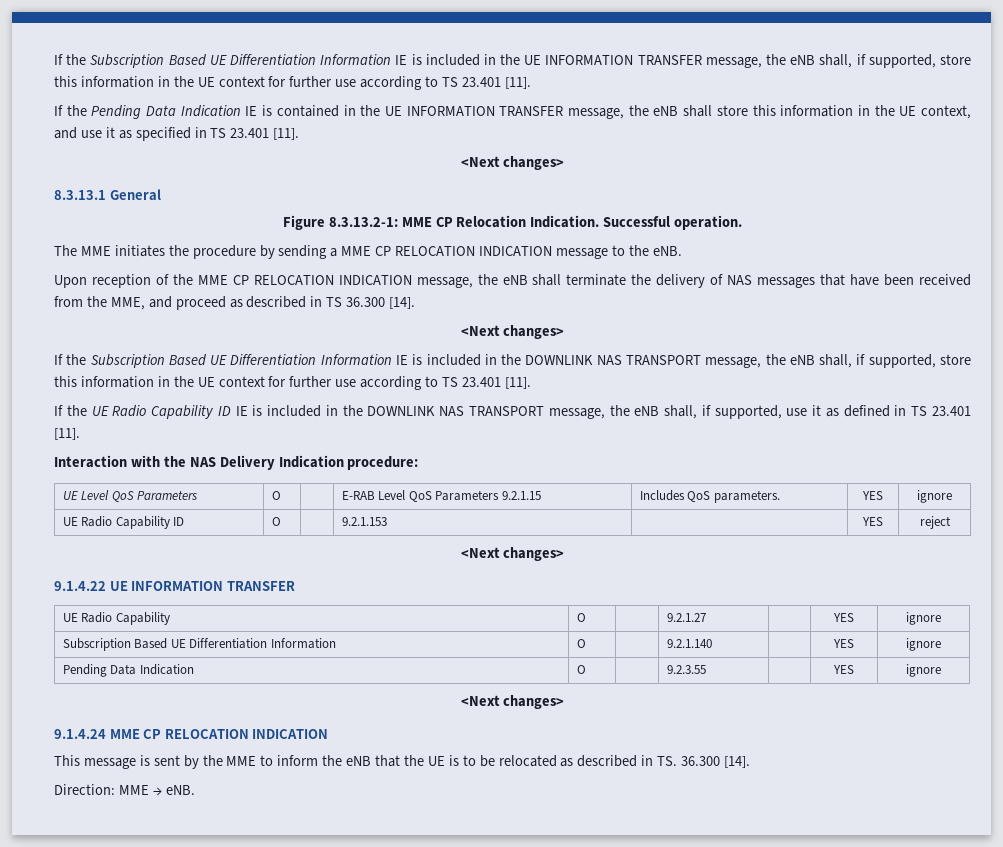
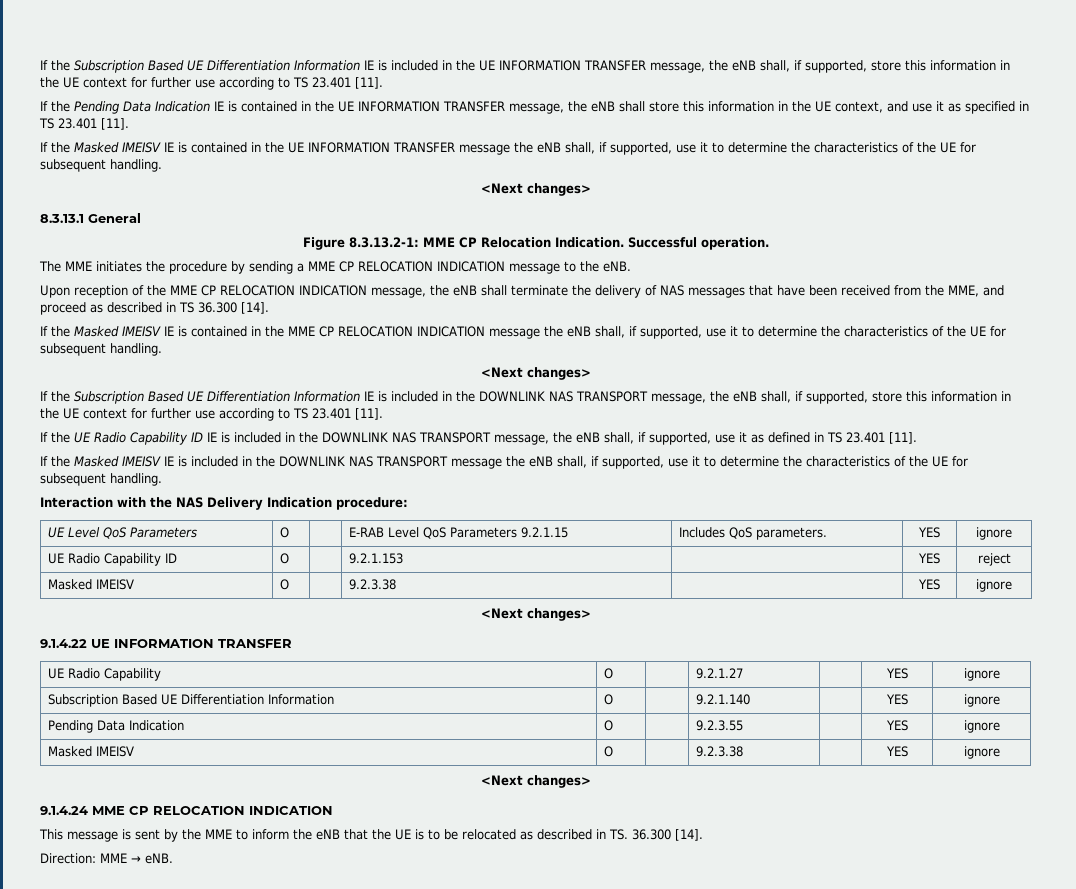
+ If the Masked IMEISV IE is contained in the UE INFORMATION TRANSFER message the eNB shall, if supported, use it to determine the characteristics of the UE for subsequent handling.
+ If the Masked IMEISV IE is contained in the MME CP RELOCATION INDICATION message the eNB shall, if supported, use it to determine the characteristics of the UE for subsequent handling.
+ If the Masked IMEISV IE is included in the DOWNLINK NAS TRANSPORT message the eNB shall, if supported, use it to determine the characteristics of the UE for subsequent handling.
  UE Radio Capability ID | O | | 9.2.1.153 | | YES | reject
+ Masked IMEISV | O | | 9.2.3.38 | | YES | ignore
  Pending Data Indication | O | | 9.2.3.55 | | YES | ignore
+ Masked IMEISV | O | | 9.2.3.38 | | YES | ignore

